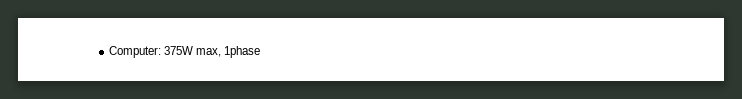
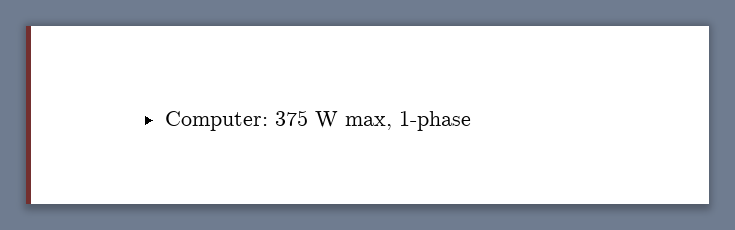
- Computer: 375W max, 1phase
+ Computer: 375 W max, 1-phase

